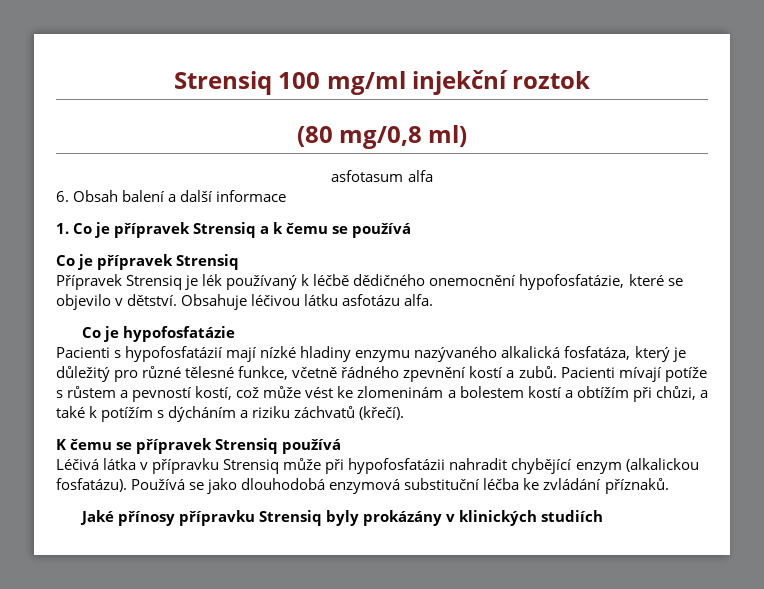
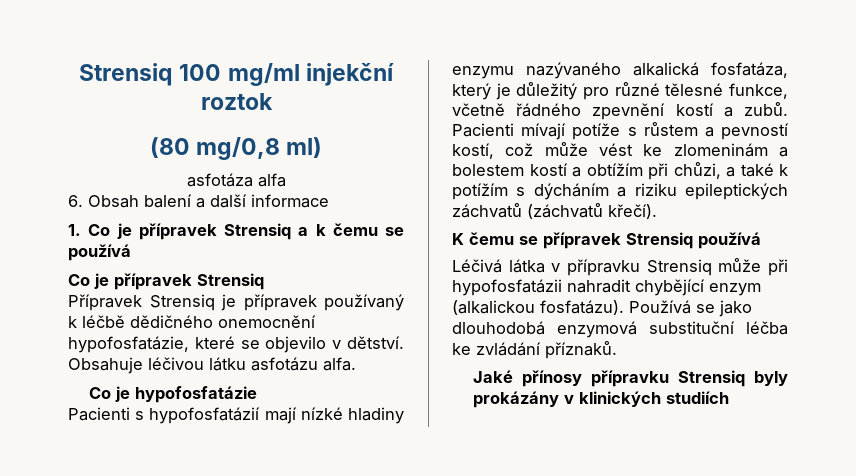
- asfotasum alfa
+ asfotáza alfa
- Přípravek Strensiq je lék používaný k léčbě dědičného onemocnění hypofosfatázie, které se objevilo v dětství.
+ Přípravek Strensiq je přípravek používaný k léčbě dědičného onemocnění hypofosfatázie, které se objevilo v dětství.
- Pacienti mívají potíže s růstem a pevností kostí, což může vést ke zlomeninám a bolestem kostí a obtížím při chůzi, a také k potížím s dýcháním a riziku záchvatů (křečí).
+ Pacienti mívají potíže s růstem a pevností kostí, což může vést ke zlomeninám a bolestem kostí a obtížím při chůzi, a také k potížím s dýcháním a riziku epileptických záchvatů (záchvatů křečí).

